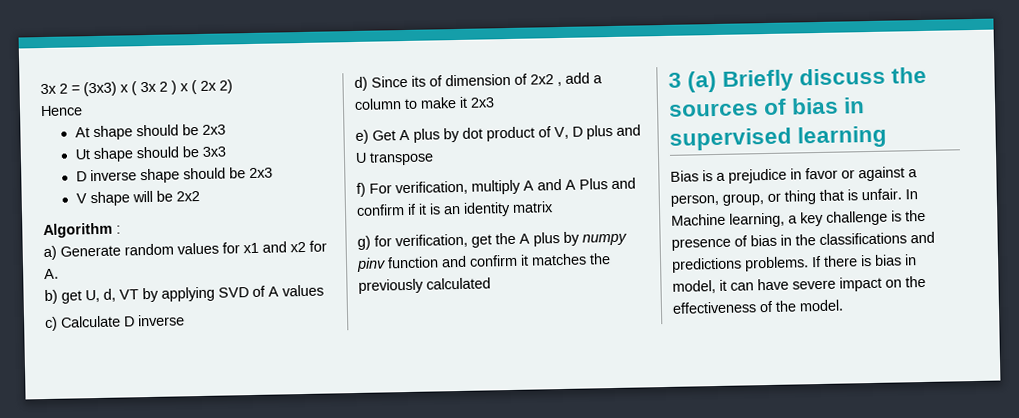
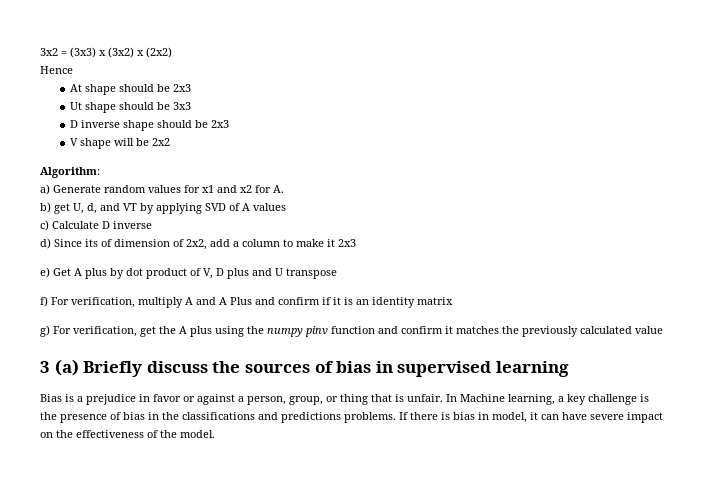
- 3x 2 = (3x3) x ( 3x 2 ) x ( 2x 2)
+ 3x2 = (3x3) x (3x2) x (2x2)
- Algorithm :
+ Algorithm:
- b) get U, d, VT by applying SVD of A values
+ b) get U, d, and VT by applying SVD of A values
- d) Since its of dimension of 2x2 , add a column to make it 2x3
+ d) Since its of dimension of 2x2, add a column to make it 2x3
- g) for verification, get the A plus by numpy pinv function and confirm it matches the previously calculated
+ g) For verification, get the A plus using the numpy pinv function and confirm it matches the previously calculated value

